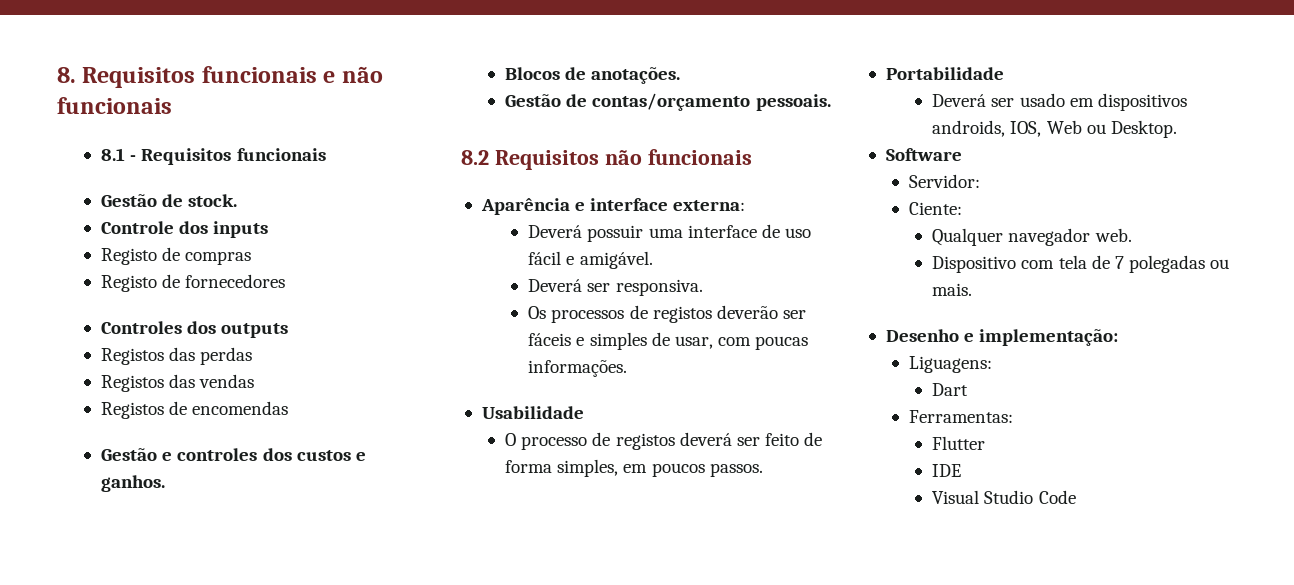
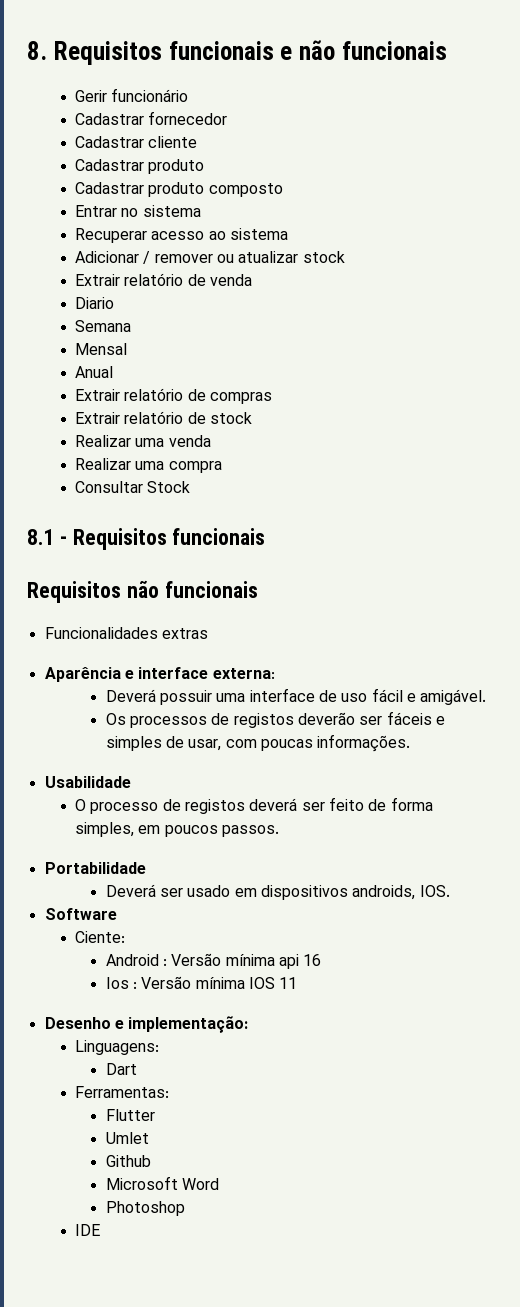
+ Gerir funcionário
+ Cadastrar fornecedor
+ Cadastrar cliente
+ Cadastrar produto
+ Cadastrar produto composto
+ Entrar no sistema
+ Recuperar acesso ao sistema
+ Adicionar / remover ou atualizar stock
+ Extrair relatório de venda
+ Diario
+ Semana
+ Mensal
+ Anual
+ Extrair relatório de compras
+ Extrair relatório de stock
+ Realizar uma venda
+ Realizar uma compra
+ Consultar Stock
  8.1 - Requisitos funcionais
- Gestão de stock.
- Controle dos inputs
- Registo de compras
- Registo de fornecedores
- Controles dos outputs
- Registos das perdas
- Registos das vendas
- Registos de encomendas
- Gestão e controles dos custos e ganhos.
- Blocos de anotações.
- Gestão de contas/orçamento pessoais.
- 8.2 Requisitos não funcionais
+ Requisitos não funcionais
+ Funcionalidades extras
- Deverá ser responsiva.
- Deverá ser usado em dispositivos androids, IOS, Web ou Desktop.
+ Deverá ser usado em dispositivos androids, IOS.
- Servidor:
- Qualquer navegador web.
- Dispositivo com tela de 7 polegadas ou mais.
+ Android : Versão mínima api 16
+ Ios : Versão mínima IOS 11
- Liguagens:
+ Linguagens:
+ Umlet
+ Github
+ Microsoft Word
+ Photoshop
  IDE
- Visual Studio Code

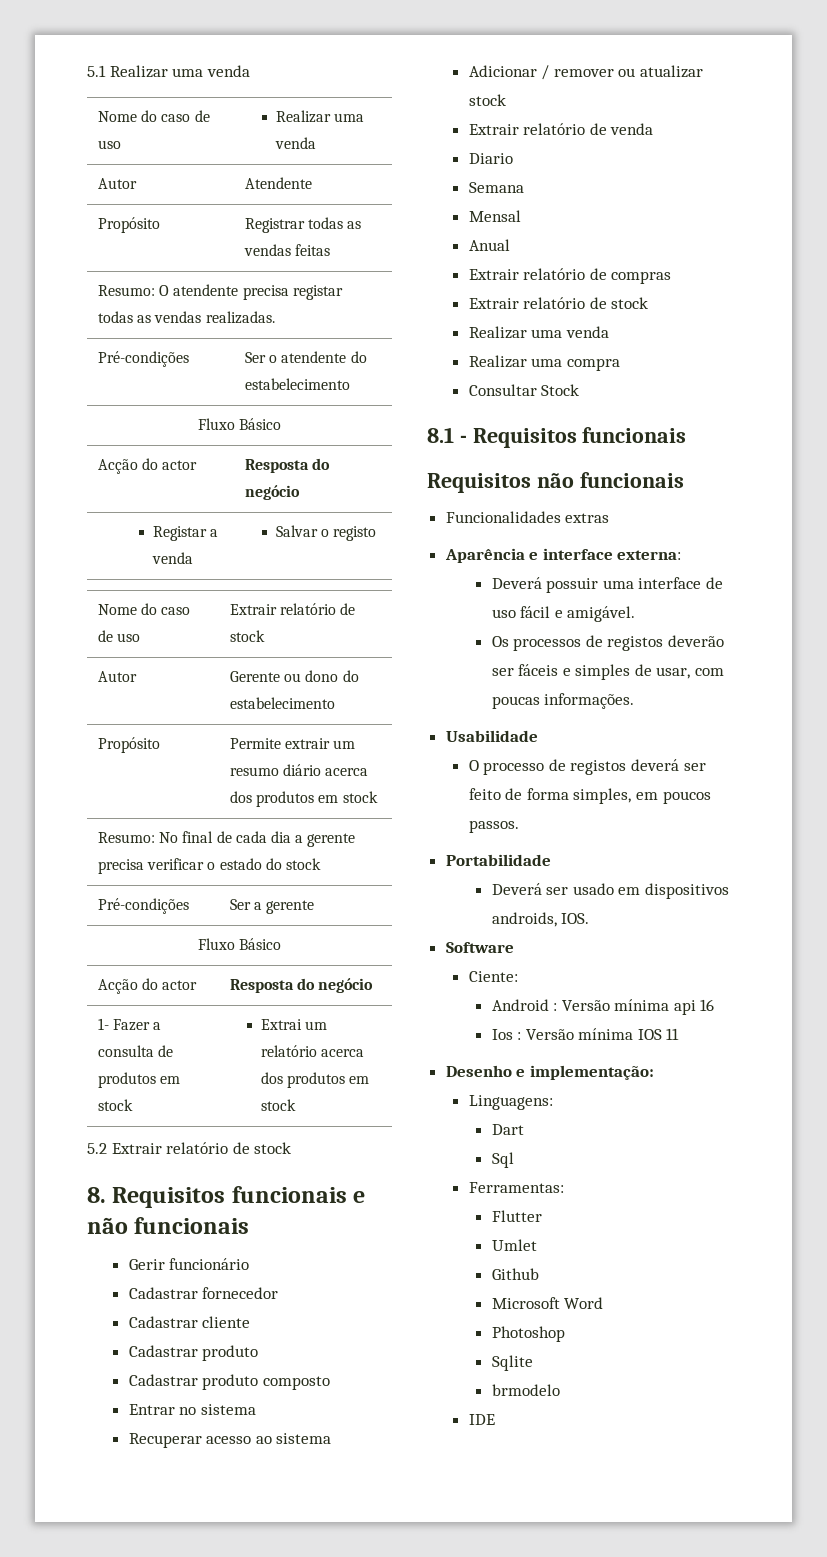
+ 5.1 Realizar uma venda
+ Nome do caso de uso | Realizar uma venda
+ Autor | Atendente
+ Propósito | Registrar todas as vendas feitas
+ Resumo: O atendente precisa registar todas as vendas realizadas.
+ Pré-condições | Ser o atendente do estabelecimento
+ Fluxo Básico
+ Acção do actor | Resposta do negócio
+ Registar a venda | Salvar o registo
+ Nome do caso de uso | Extrair relatório de stock
+ Autor | Gerente ou dono do estabelecimento
+ Propósito | Permite extrair um resumo diário acerca dos produtos em stock
+ Resumo: No final de cada dia a gerente precisa verificar o estado do stock
+ Pré-condições | Ser a gerente
+ Fluxo Básico
+ Acção do actor | Resposta do negócio
+ 1- Fazer a consulta de produtos em stock | Extrai um relatório acerca dos produtos em stock
+ 5.2 Extrair relatório de stock
+ Sql
+ Sqlite
+ brmodelo

